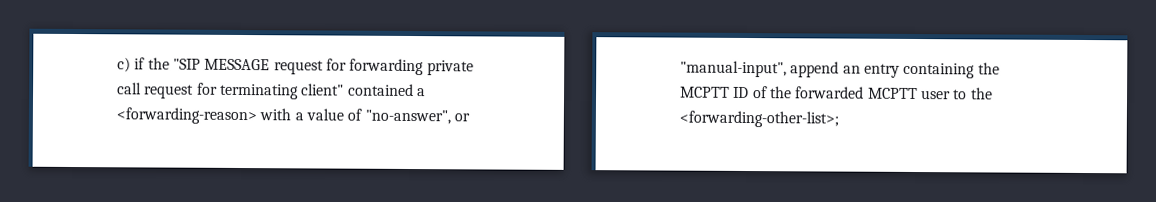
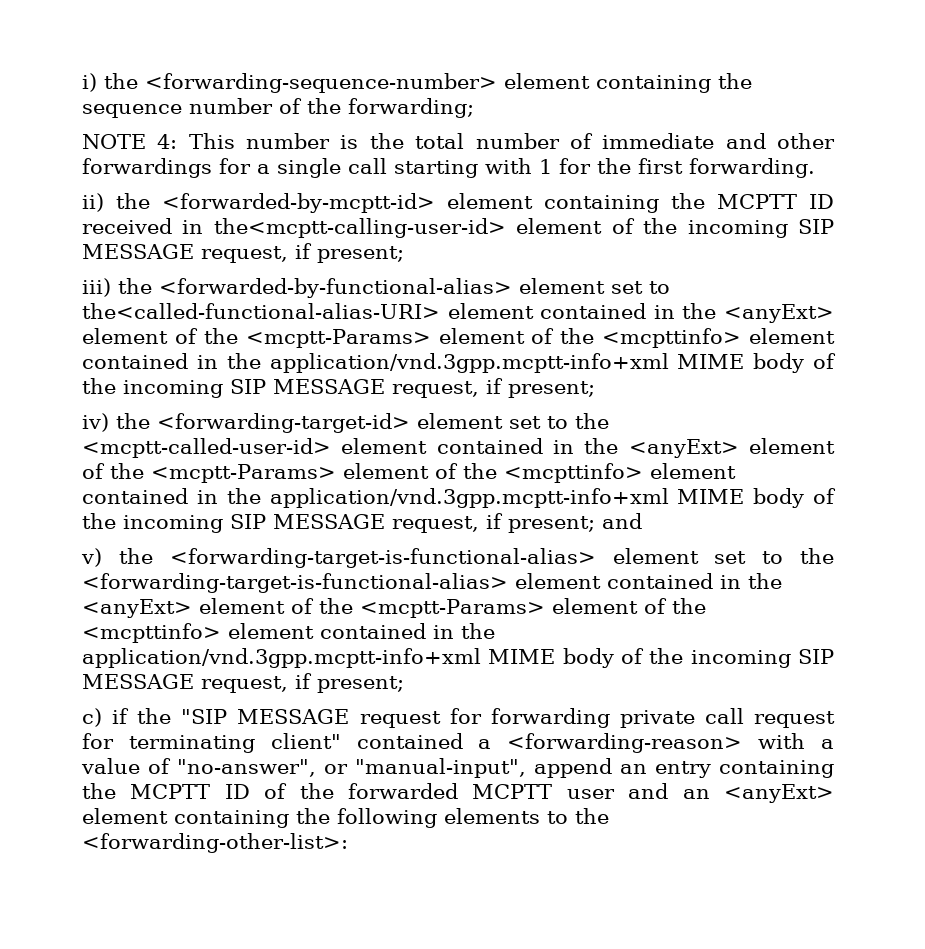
+ i) the <forwarding-sequence-number> element containing the sequence number of the forwarding;
+ NOTE 4: This number is the total number of immediate and other forwardings for a single call starting with 1 for the first forwarding.
+ ii) the <forwarded-by-mcptt-id> element containing the MCPTT ID received in the<mcptt-calling-user-id> element of the incoming SIP MESSAGE request, if present;
+ iii) the <forwarded-by-functional-alias> element set to the<called-functional-alias-URI> element contained in the <anyExt> element of the <mcptt-Params> element of the <mcpttinfo> element contained in the application/vnd.3gpp.mcptt-info+xml MIME body of the incoming SIP MESSAGE request, if present;
+ iv) the <forwarding-target-id> element set to the <mcptt-called-user-id> element contained in the <anyExt> element of the <mcptt-Params> element of the <mcpttinfo> element contained in the application/vnd.3gpp.mcptt-info+xml MIME body of the incoming SIP MESSAGE request, if present; and
+ v) the <forwarding-target-is-functional-alias> element set to the <forwarding-target-is-functional-alias> element contained in the <anyExt> element of the <mcptt-Params> element of the <mcpttinfo> element contained in the application/vnd.3gpp.mcptt-info+xml MIME body of the incoming SIP MESSAGE request, if present;
- c) if the "SIP MESSAGE request for forwarding private call request for terminating client" contained a <forwarding-reason> with a value of "no-answer", or "manual-input", append an entry containing the MCPTT ID of the forwarded MCPTT user to the <forwarding-other-list>;
+ c) if the "SIP MESSAGE request for forwarding private call request for terminating client" contained a <forwarding-reason> with a value of "no-answer", or "manual-input", append an entry containing the MCPTT ID of the forwarded MCPTT user and an <anyExt> element containing the following elements to the <forwarding-other-list>:

